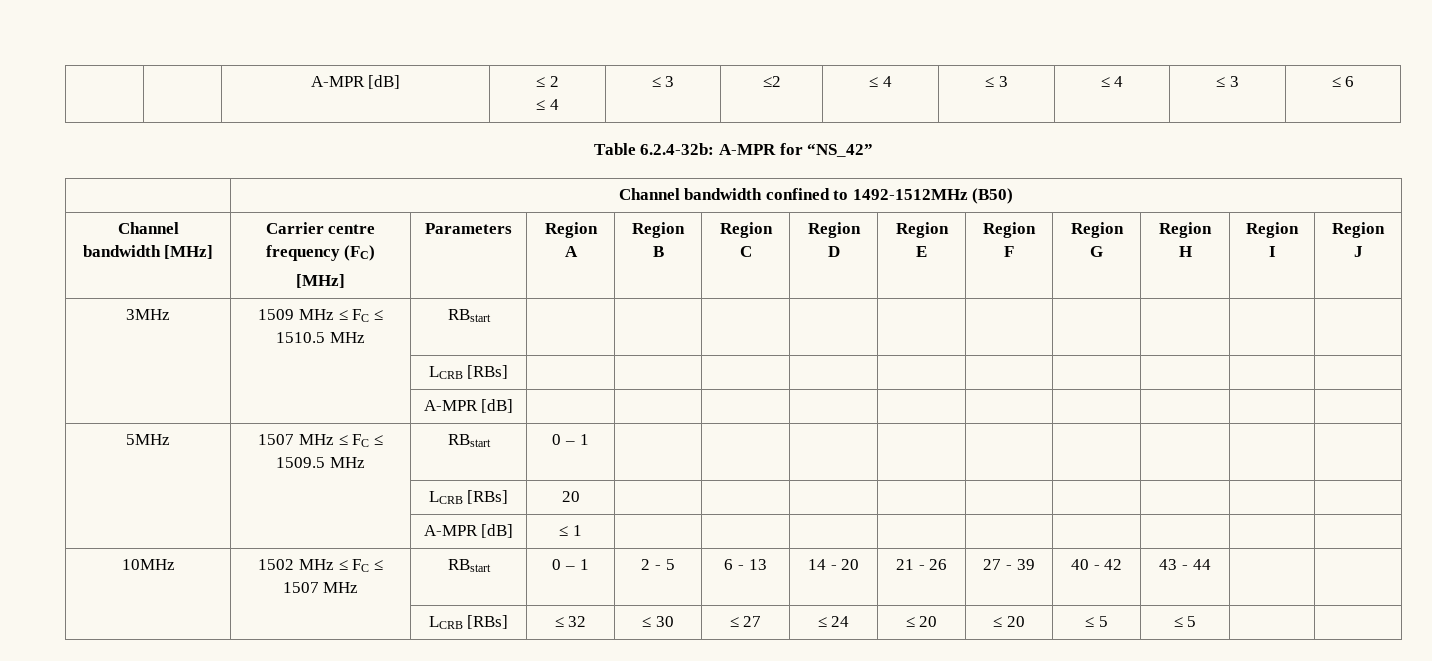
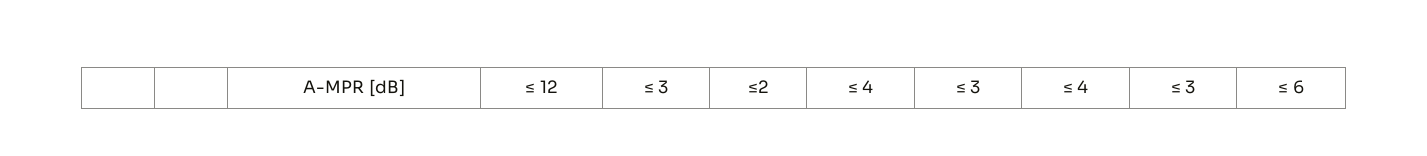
- | | A-MPR [dB] | ≤ 2
- ≤ 4 | ≤ 3 | ≤2 | ≤ 4 | ≤ 3 | ≤ 4 | ≤ 3 | ≤ 6
+ | | A-MPR [dB] | ≤ 12 | ≤ 3 | ≤2 | ≤ 4 | ≤ 3 | ≤ 4 | ≤ 3 | ≤ 6
- Table 6.2.4-32b: A-MPR for “NS_42”
- | Channel bandwidth confined to 1492-1512MHz (B50)
- Channel bandwidth [MHz] | Carrier centre frequency (FC)
- [MHz] | Parameters | Region A | Region B | Region C | Region D | Region E | Region F | Region G | Region H | Region I | Region J
- 3MHz | 1509 MHz ≤ FC ≤ 1510.5 MHz | RBstart | | | | | | | | | |
- | | LCRB [RBs] | | | | | | | | | |
- | | A-MPR [dB] | | | | | | | | | |
- 5MHz | 1507 MHz ≤ FC ≤ 1509.5 MHz | RBstart | 0 – 1 | | | | | | | | |
- | | LCRB [RBs] | 20 | | | | | | | | |
- | | A-MPR [dB] | ≤ 1 | | | | | | | | |
- 10MHz | 1502 MHz ≤ FC ≤ 1507 MHz | RBstart | 0 – 1 | 2 - 5 | 6 - 13 | 14 - 20 | 21 - 26 | 27 - 39 | 40 - 42 | 43 - 44 | |
- | | LCRB [RBs] | ≤ 32 | ≤ 30 | ≤ 27 | ≤ 24 | ≤ 20 | ≤ 20 | ≤ 5 | ≤ 5 | |

